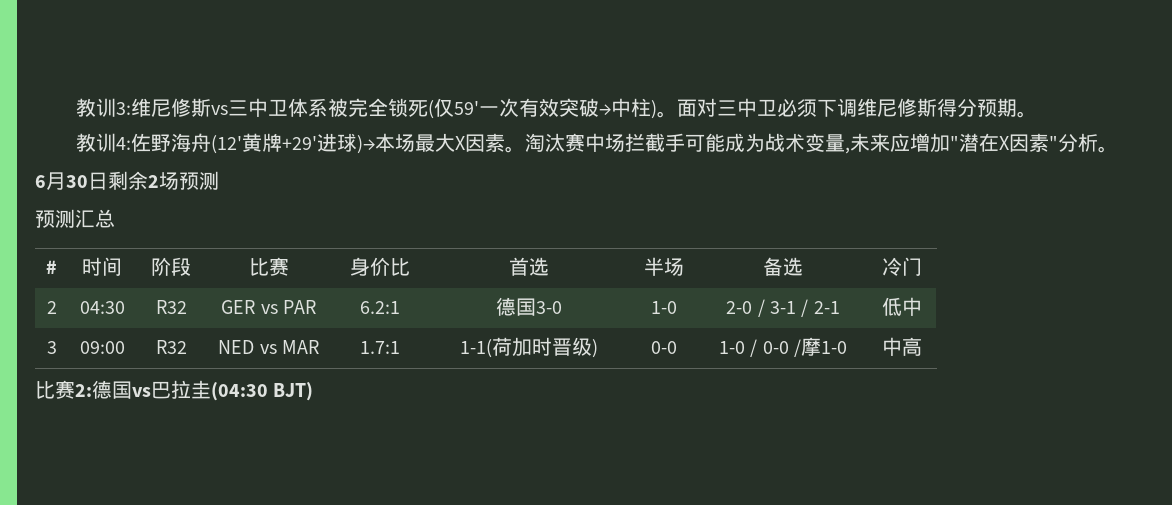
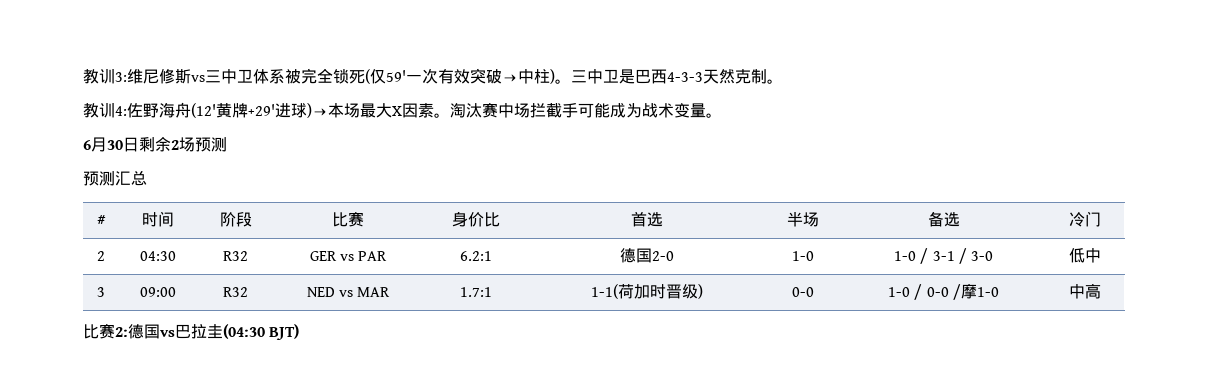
- 面对三中卫必须下调维尼修斯得分预期。
+ 三中卫是巴西4-3-3天然克制。
- 淘汰赛中场拦截手可能成为战术变量,未来应增加"潜在X因素"分析。
+ 淘汰赛中场拦截手可能成为战术变量。
- 2 | 04:30 | R32 | GER vs PAR | 6.2:1 | 德国3-0 | 1-0 | 2-0 / 3-1 / 2-1 | 低中
+ 2 | 04:30 | R32 | GER vs PAR | 6.2:1 | 德国2-0 | 1-0 | 1-0 / 3-1 / 3-0 | 低中

